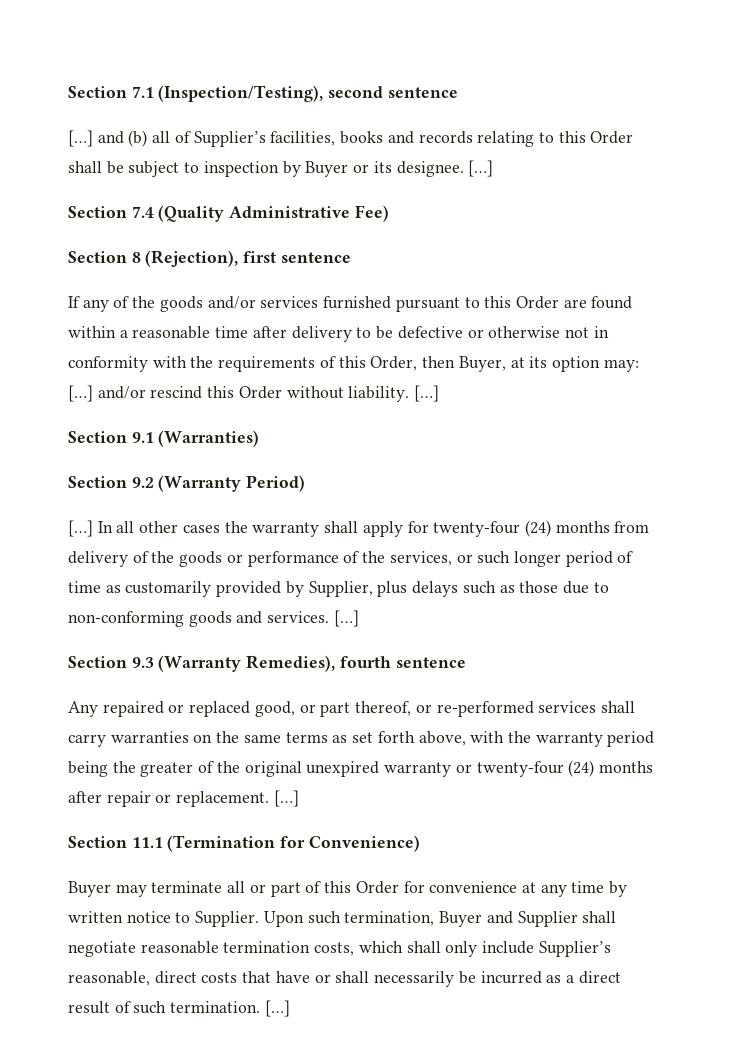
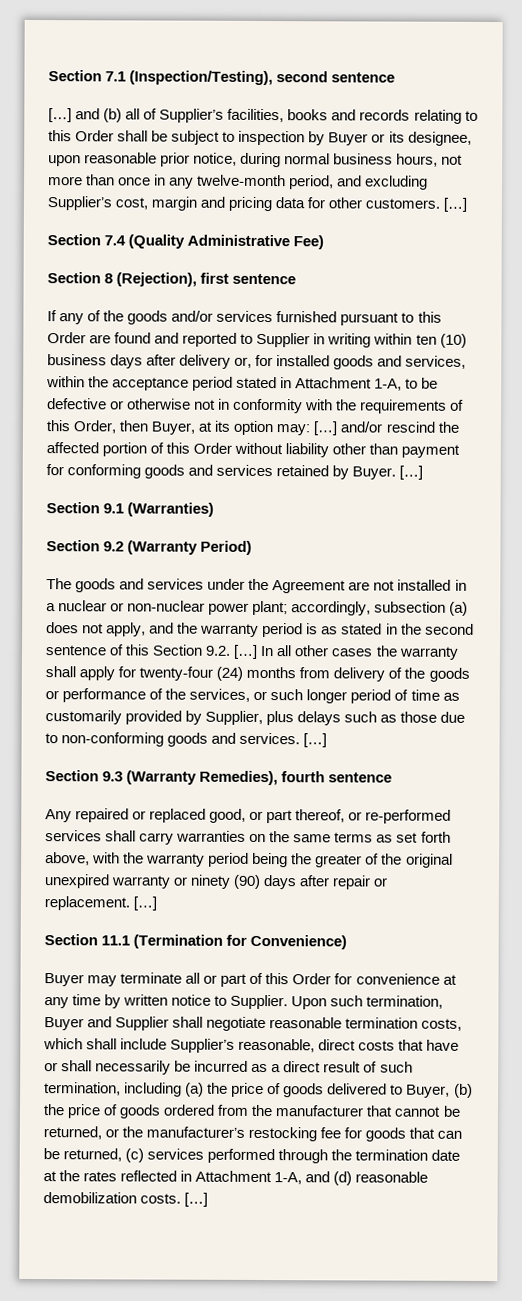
- […] and (b) all of Supplier’s facilities, books and records relating to this Order shall be subject to inspection by Buyer or its designee.
+ […] and (b) all of Supplier’s facilities, books and records relating to this Order shall be subject to inspection by Buyer or its designee, upon reasonable prior notice, during normal business hours, not more than once in any twelve-month period, and excluding Supplier’s cost, margin and pricing data for other customers.
- If any of the goods and/or services furnished pursuant to this Order are found within a reasonable time after delivery to be defective or otherwise not in conformity with the requirements of this Order, then Buyer, at its option may: […] and/or rescind this Order without liability.
+ If any of the goods and/or services furnished pursuant to this Order are found and reported to Supplier in writing within ten (10) business days after delivery or, for installed goods and services, within the acceptance period stated in Attachment 1-A, to be defective or otherwise not in conformity with the requirements of this Order, then Buyer, at its option may: […] and/or rescind the affected portion of this Order without liability other than payment for conforming goods and services retained by Buyer.
  Section 9.2 (Warranty Period)
- […]
+ The goods and services under the Agreement are not installed in a nuclear or non-nuclear power plant; accordingly, subsection (a) does not apply, and the warranty period is as stated in the second sentence of this Section 9.2. […]
- Any repaired or replaced good, or part thereof, or re-performed services shall carry warranties on the same terms as set forth above, with the warranty period being the greater of the original unexpired warranty or twenty-four (24) months after repair or replacement.
+ Any repaired or replaced good, or part thereof, or re-performed services shall carry warranties on the same terms as set forth above, with the warranty period being the greater of the original unexpired warranty or ninety (90) days after repair or replacement.
- Upon such termination, Buyer and Supplier shall negotiate reasonable termination costs, which shall only include Supplier’s reasonable, direct costs that have or shall necessarily be incurred as a direct result of such termination.
+ Upon such termination, Buyer and Supplier shall negotiate reasonable termination costs, which shall include Supplier’s reasonable, direct costs that have or shall necessarily be incurred as a direct result of such termination, including (a) the price of goods delivered to Buyer, (b) the price of goods ordered from the manufacturer that cannot be returned, or the manufacturer’s restocking fee for goods that can be returned, (c) services performed through the termination date at the rates reflected in Attachment 1-A, and (d) reasonable demobilization costs.

